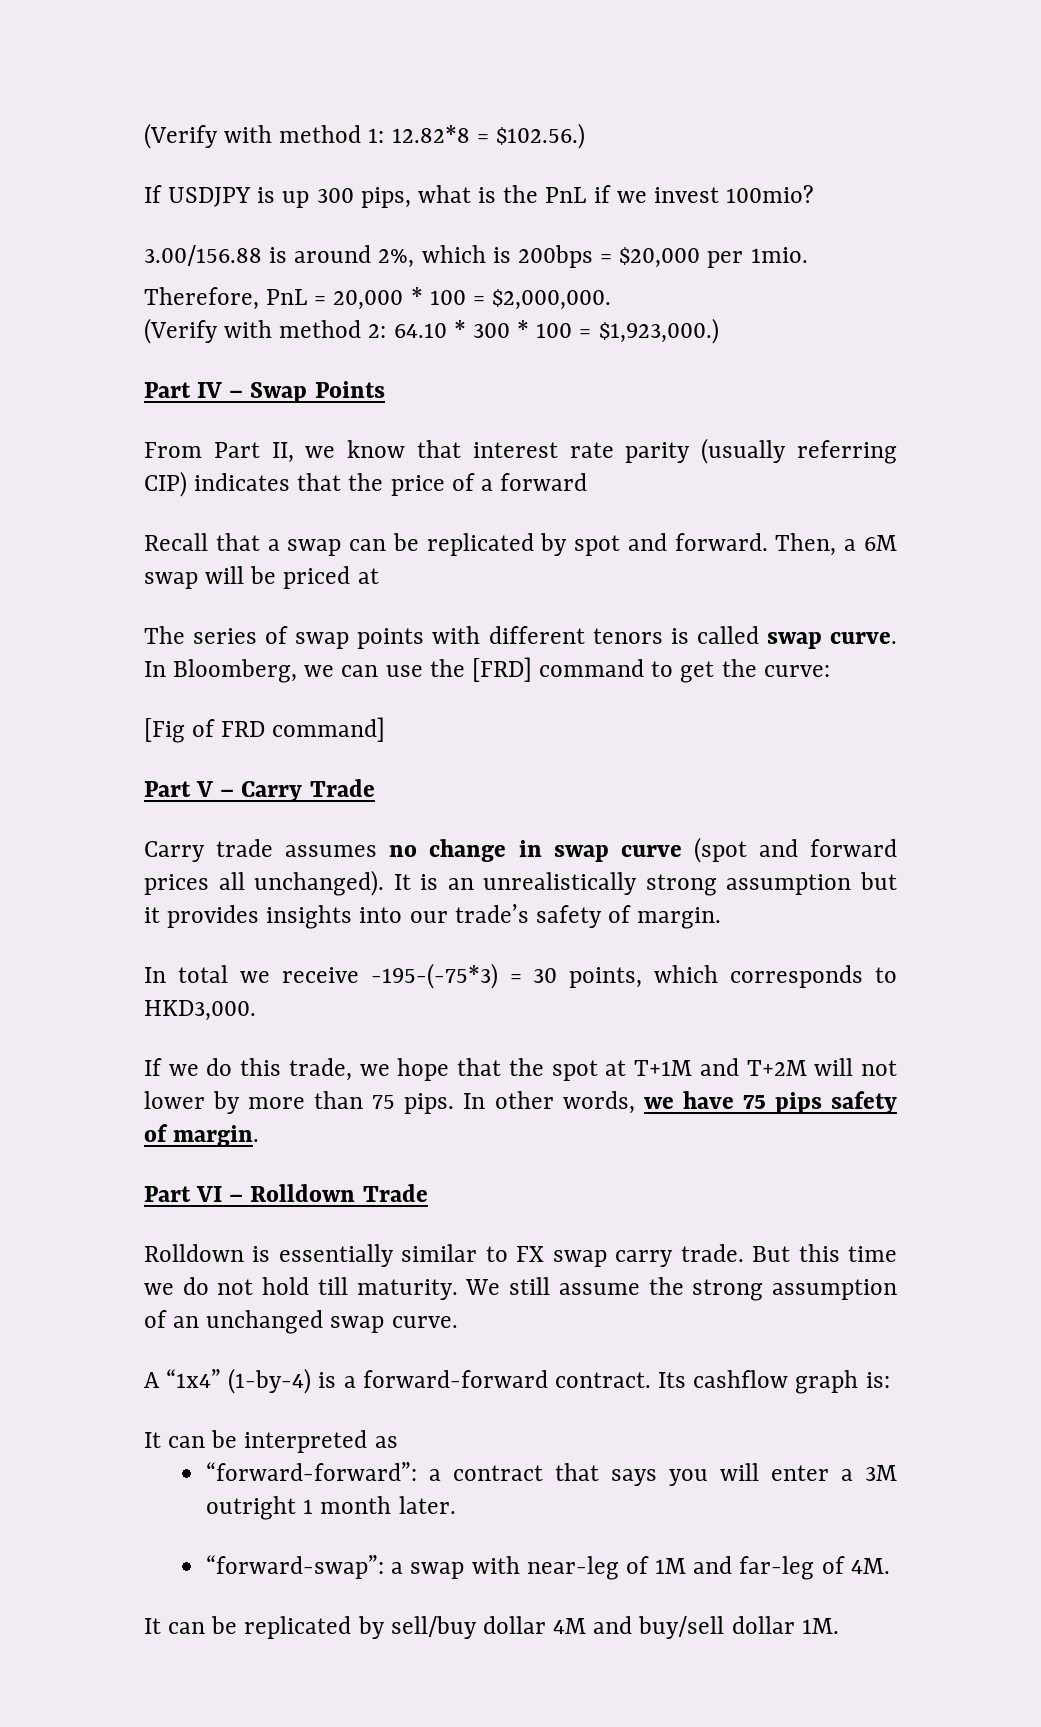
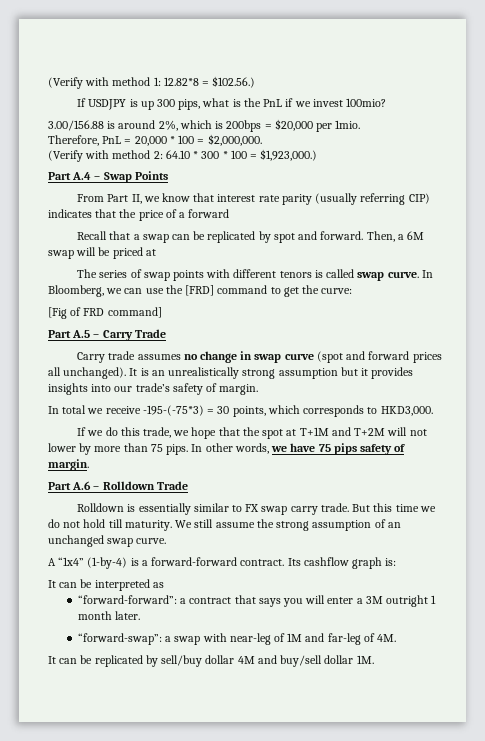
- Part IV – Swap Points
+ Part A.4 – Swap Points
- Part V – Carry Trade
+ Part A.5 – Carry Trade
- Part VI – Rolldown Trade
+ Part A.6 – Rolldown Trade

